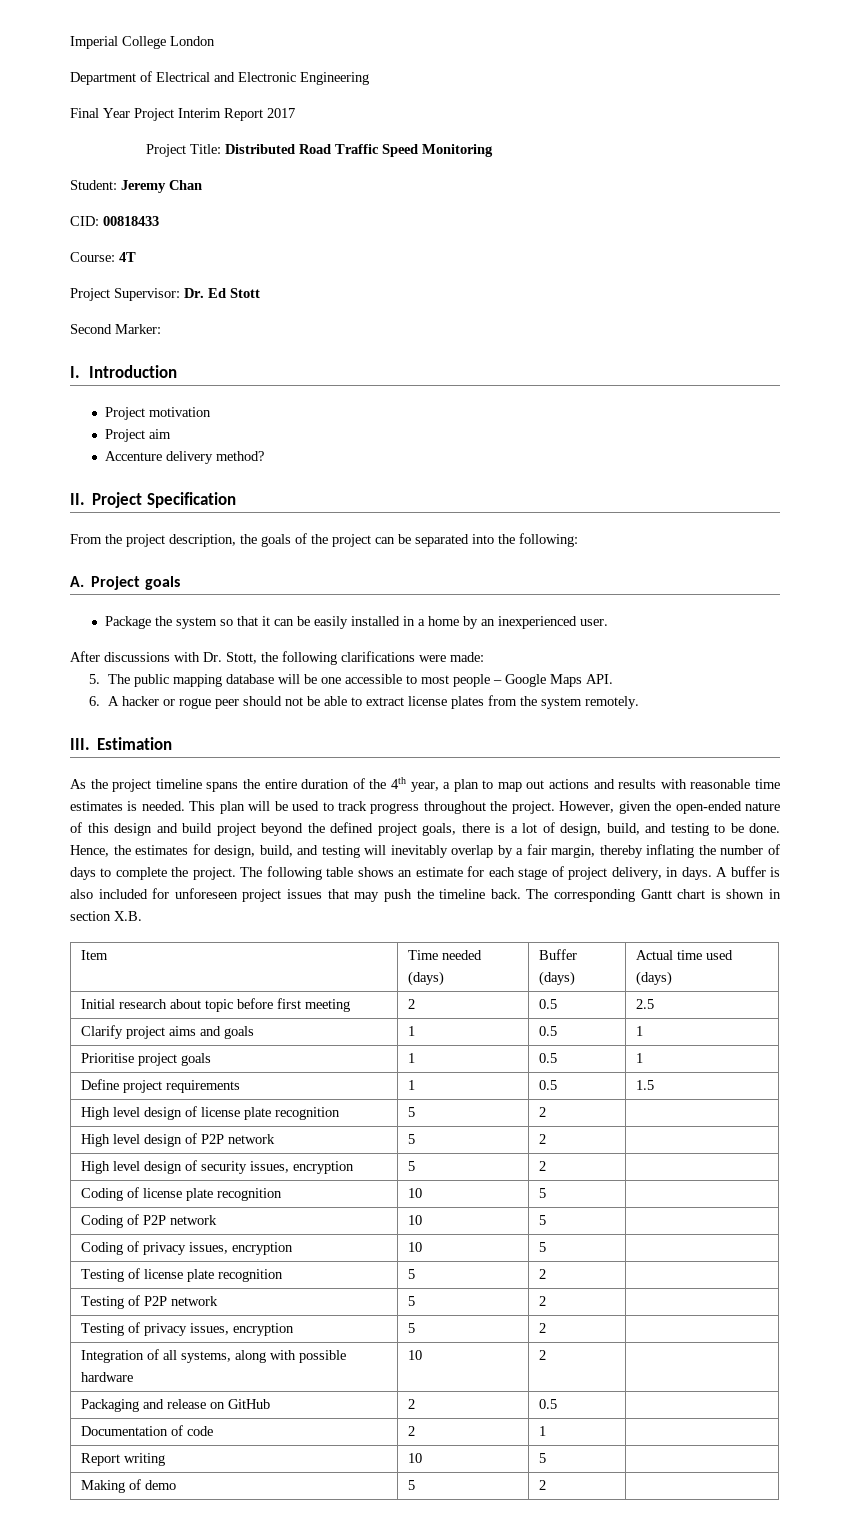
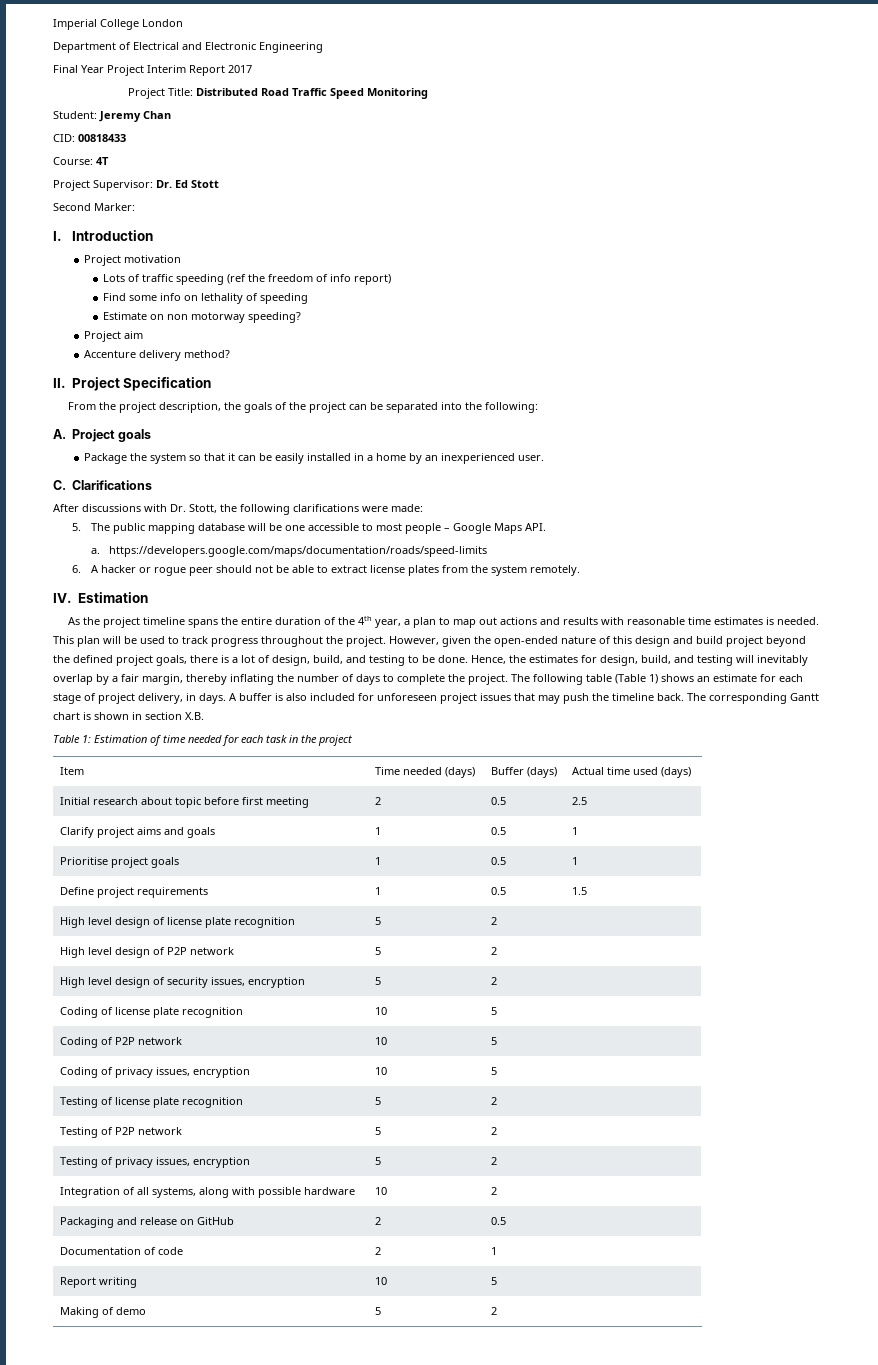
+ Lots of traffic speeding (ref the freedom of info report)
+ Find some info on lethality of speeding
+ Estimate on non motorway speeding?
+ C. Clarifications
+ a. https://developers.google.com/maps/documentation/roads/speed-limits
- III. Estimation
+ IV. Estimation
- The following table shows an estimate for each stage of project delivery, in days.
+ The following table (Table 1) shows an estimate for each stage of project delivery, in days.
+ Table 1: Estimation of time needed for each task in the project

